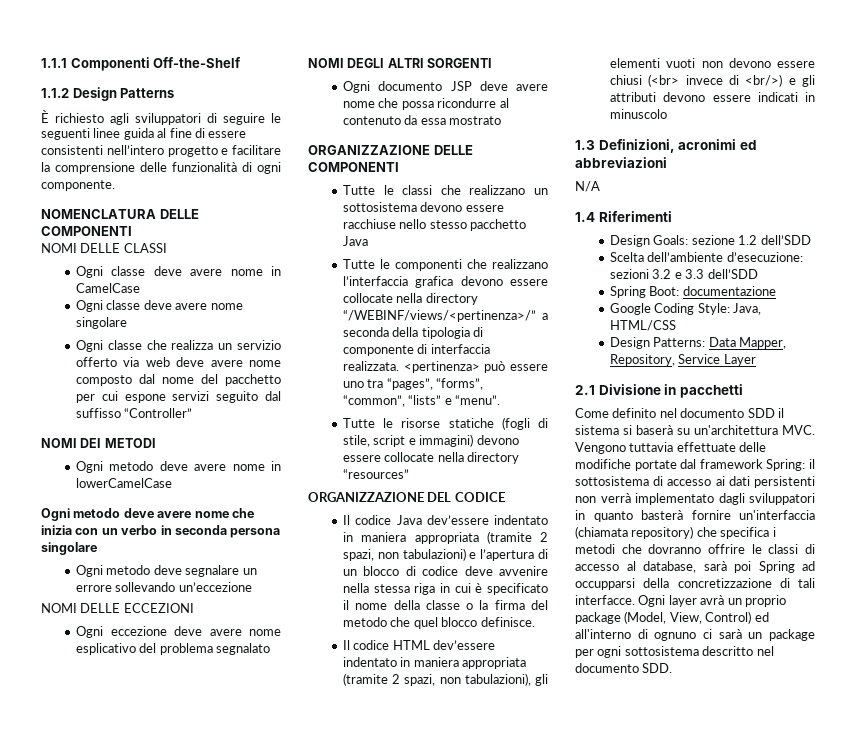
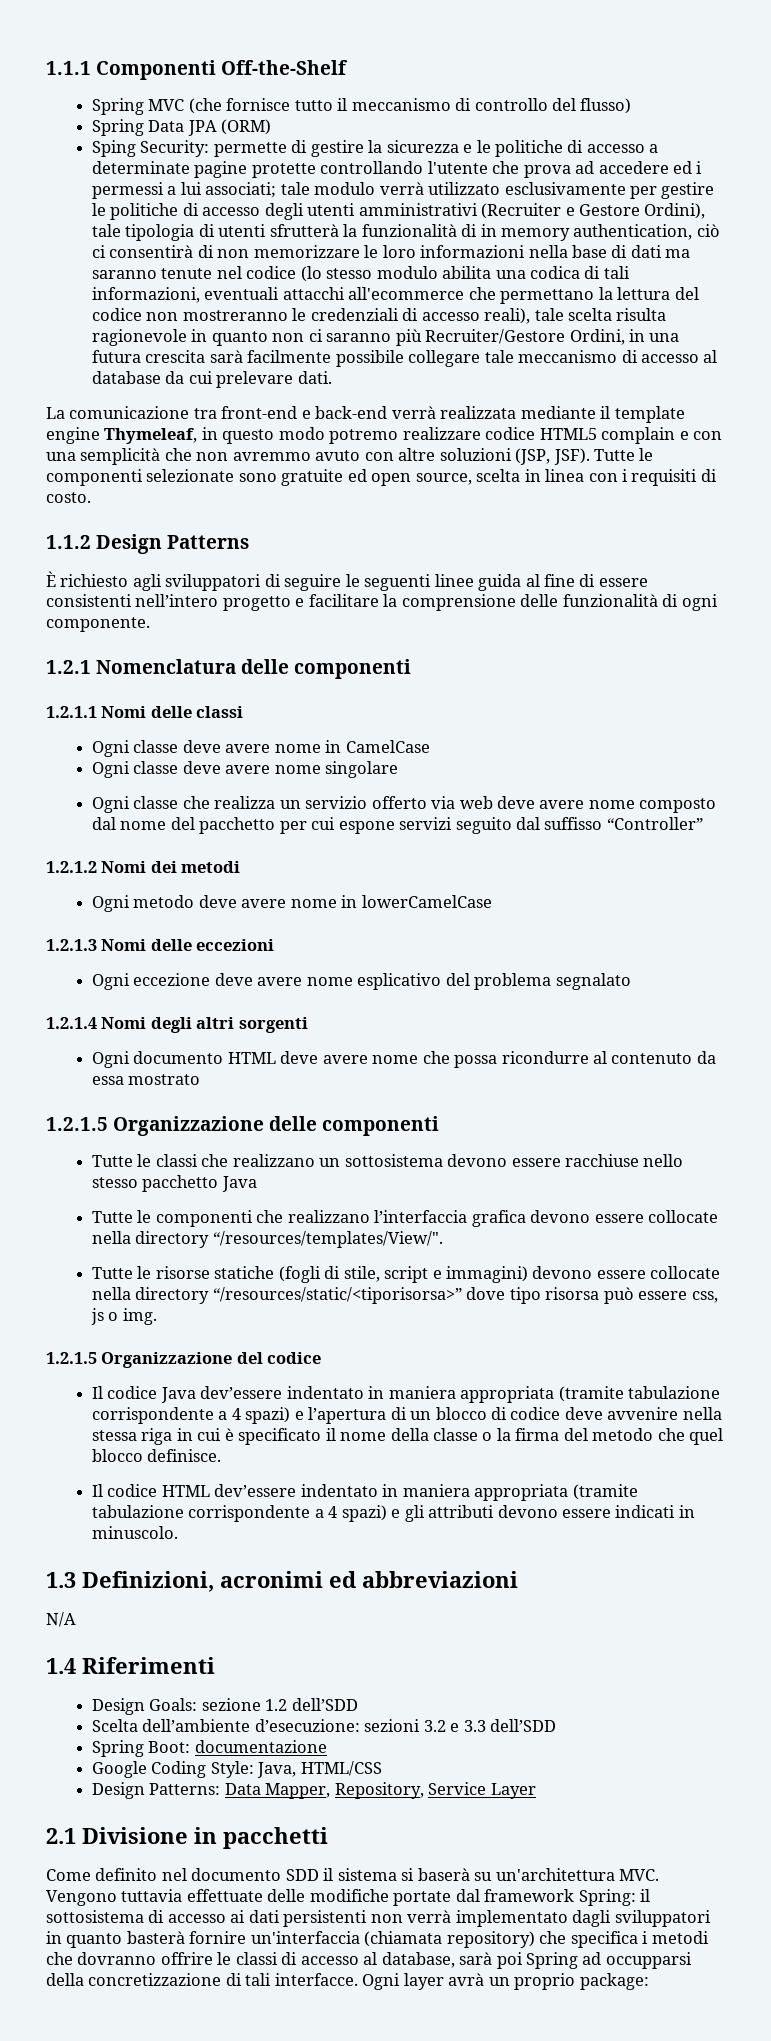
+ Spring MVC (che fornisce tutto il meccanismo di controllo del flusso)
+ Spring Data JPA (ORM)
+ Sping Security: permette di gestire la sicurezza e le politiche di accesso a determinate pagine protette controllando l'utente che prova ad accedere ed i permessi a lui associati; tale modulo verrà utilizzato esclusivamente per gestire le politiche di accesso degli utenti amministrativi (Recruiter e Gestore Ordini), tale tipologia di utenti sfrutterà la funzionalità di in memory authentication, ciò ci consentirà di non memorizzare le loro informazioni nella base di dati ma saranno tenute nel codice (lo stesso modulo abilita una codica di tali informazioni, eventuali attacchi all'ecommerce che permettano la lettura del codice non mostreranno le credenziali di accesso reali), tale scelta risulta ragionevole in quanto non ci saranno più Recruiter/Gestore Ordini, in una futura crescita sarà facilmente possibile collegare tale meccanismo di accesso al database da cui prelevare dati.
+ La comunicazione tra front-end e back-end verrà realizzata mediante il template engine Thymeleaf, in questo modo potremo realizzare codice HTML5 complain e con una semplicità che non avremmo avuto con altre soluzioni (JSP, JSF). Tutte le componenti selezionate sono gratuite ed open source, scelta in linea con i requisiti di costo.
- NOMENCLATURA DELLE COMPONENTI
- NOMI DELLE CLASSI
+ 1.2.1 Nomenclatura delle componenti
+ 1.2.1.1 Nomi delle classi
- NOMI DEI METODI
+ 1.2.1.2 Nomi dei metodi
- Ogni metodo deve avere nome che inizia con un verbo in seconda persona singolare
- Ogni metodo deve segnalare un errore sollevando un’eccezione
- NOMI DELLE ECCEZIONI
+ 1.2.1.3 Nomi delle eccezioni
- NOMI DEGLI ALTRI SORGENTI
+ 1.2.1.4 Nomi degli altri sorgenti
- Ogni documento JSP deve avere nome che possa ricondurre al contenuto da essa mostrato
+ Ogni documento HTML deve avere nome che possa ricondurre al contenuto da essa mostrato
- ORGANIZZAZIONE DELLE COMPONENTI
+ 1.2.1.5 Organizzazione delle componenti
- Tutte le componenti che realizzano l’interfaccia grafica devono essere collocate nella directory “/WEBINF/views/<pertinenza>/” a seconda della tipologia di componente di interfaccia realizzata. <pertinenza> può essere uno tra “pages”, “forms”, “common”, “lists” e “menu”.
+ Tutte le componenti che realizzano l’interfaccia grafica devono essere collocate nella directory “/resources/templates/View/".
- Tutte le risorse statiche (fogli di stile, script e immagini) devono essere collocate nella directory “resources”
- ORGANIZZAZIONE DEL CODICE
+ Tutte le risorse statiche (fogli di stile, script e immagini) devono essere collocate nella directory “/resources/static/<tiporisorsa>” dove tipo risorsa può essere css, js o img.
+ 1.2.1.5 Organizzazione del codice
- Il codice Java dev’essere indentato in maniera appropriata (tramite 2 spazi, non tabulazioni) e l’apertura di un blocco di codice deve avvenire nella stessa riga in cui è specificato il nome della classe o la firma del metodo che quel blocco definisce.
+ Il codice Java dev’essere indentato in maniera appropriata (tramite tabulazione corrispondente a 4 spazi) e l’apertura di un blocco di codice deve avvenire nella stessa riga in cui è specificato il nome della classe o la firma del metodo che quel blocco definisce.
- Il codice HTML dev’essere indentato in maniera appropriata (tramite 2 spazi, non tabulazioni), gli elementi vuoti non devono essere chiusi (<br> invece di <br/>) e gli attributi devono essere indicati in minuscolo
+ Il codice HTML dev’essere indentato in maniera appropriata (tramite tabulazione corrispondente a 4 spazi) e gli attributi devono essere indicati in minuscolo.
- Ogni layer avrà un proprio package (Model, View, Control) ed all'interno di ognuno ci sarà un package per ogni sottosistema descritto nel documento SDD.
+ Ogni layer avrà un proprio package:

